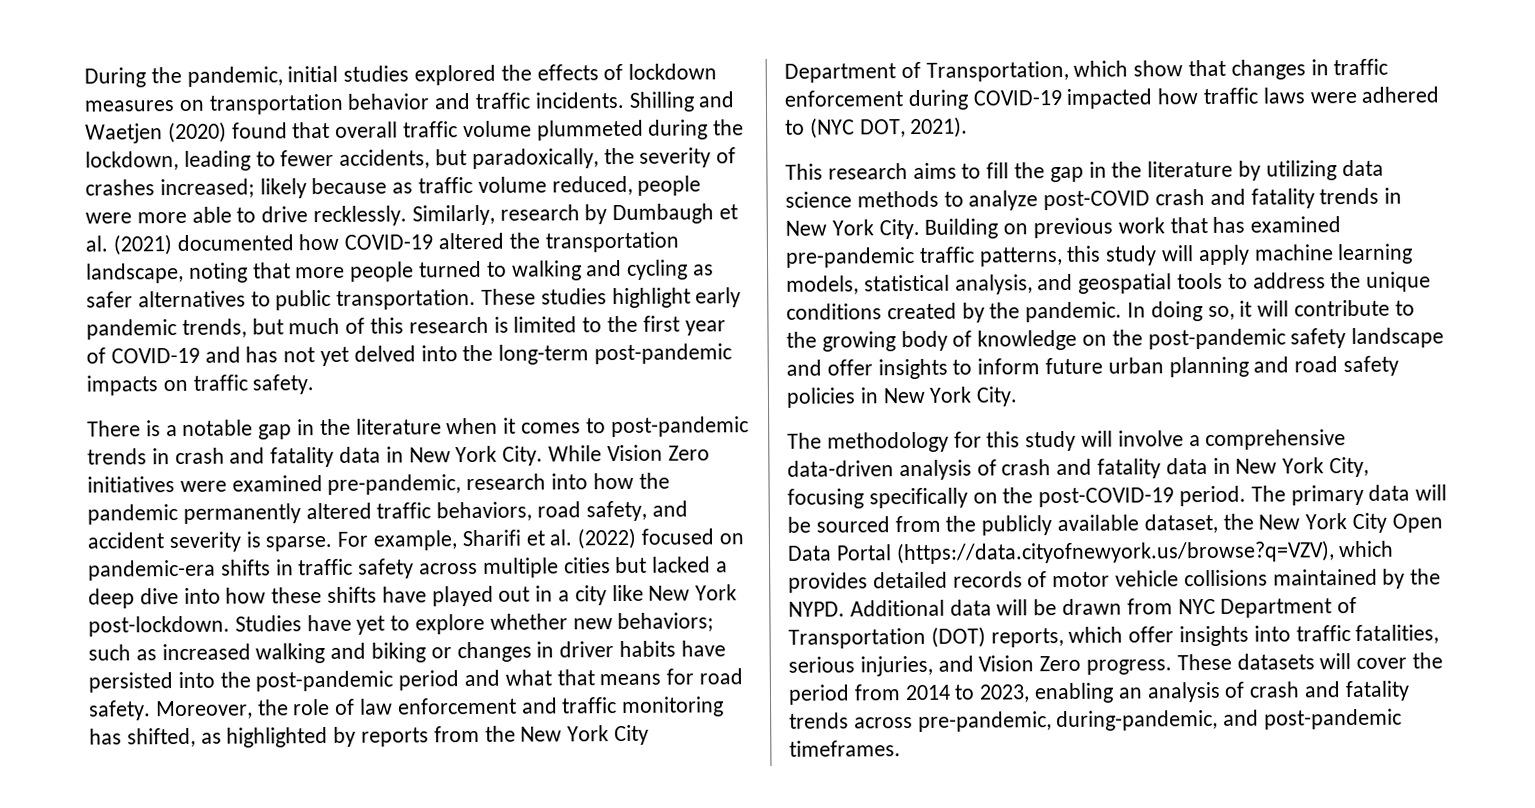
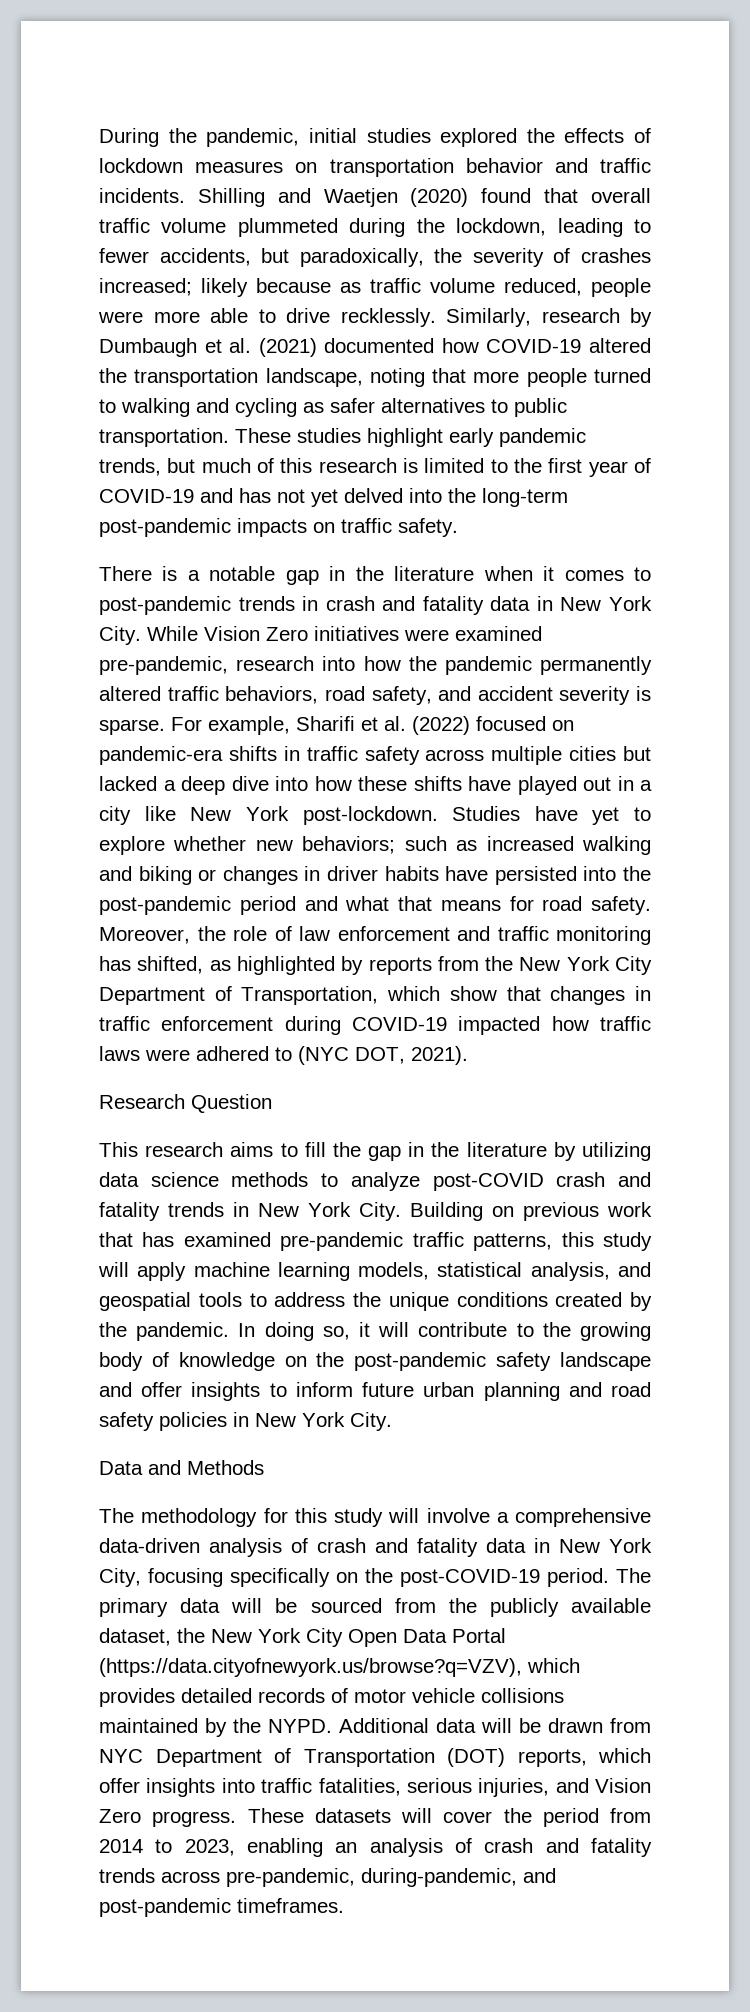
+ Research Question
+ Data and Methods

